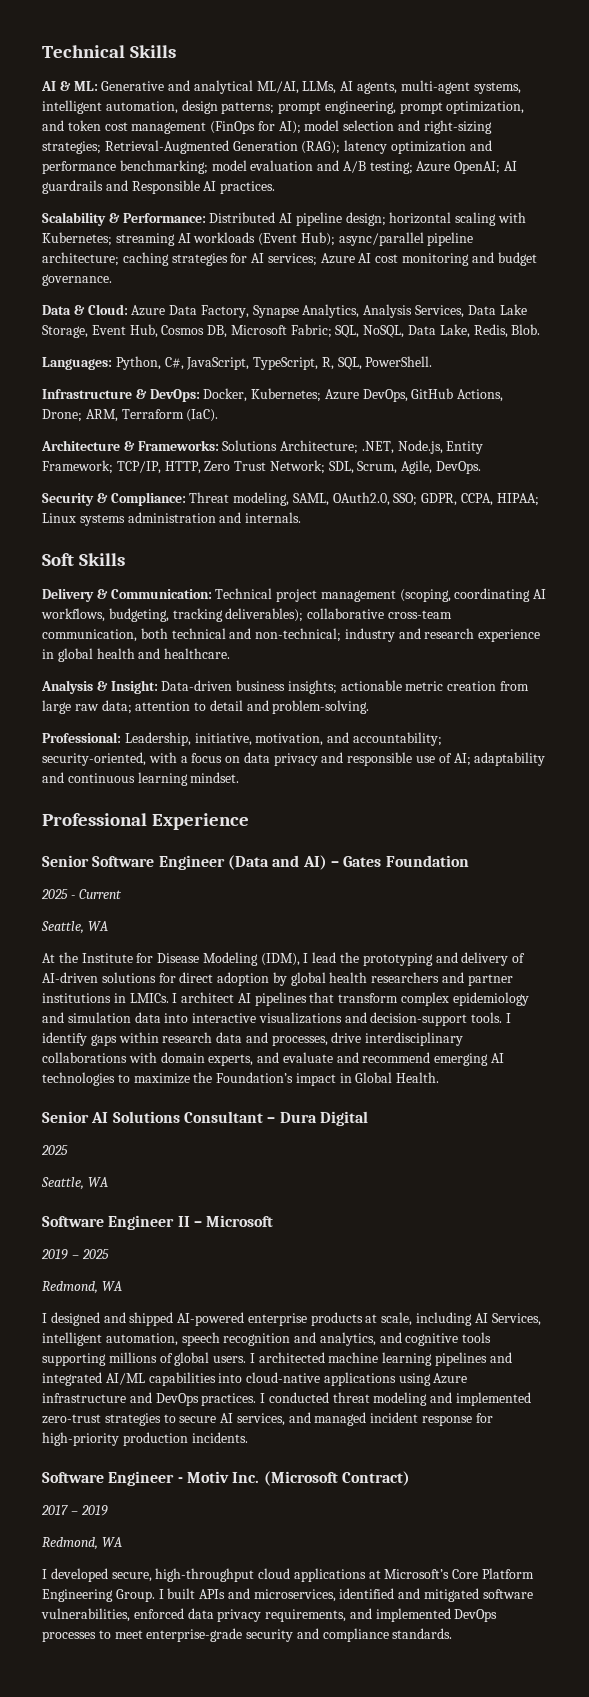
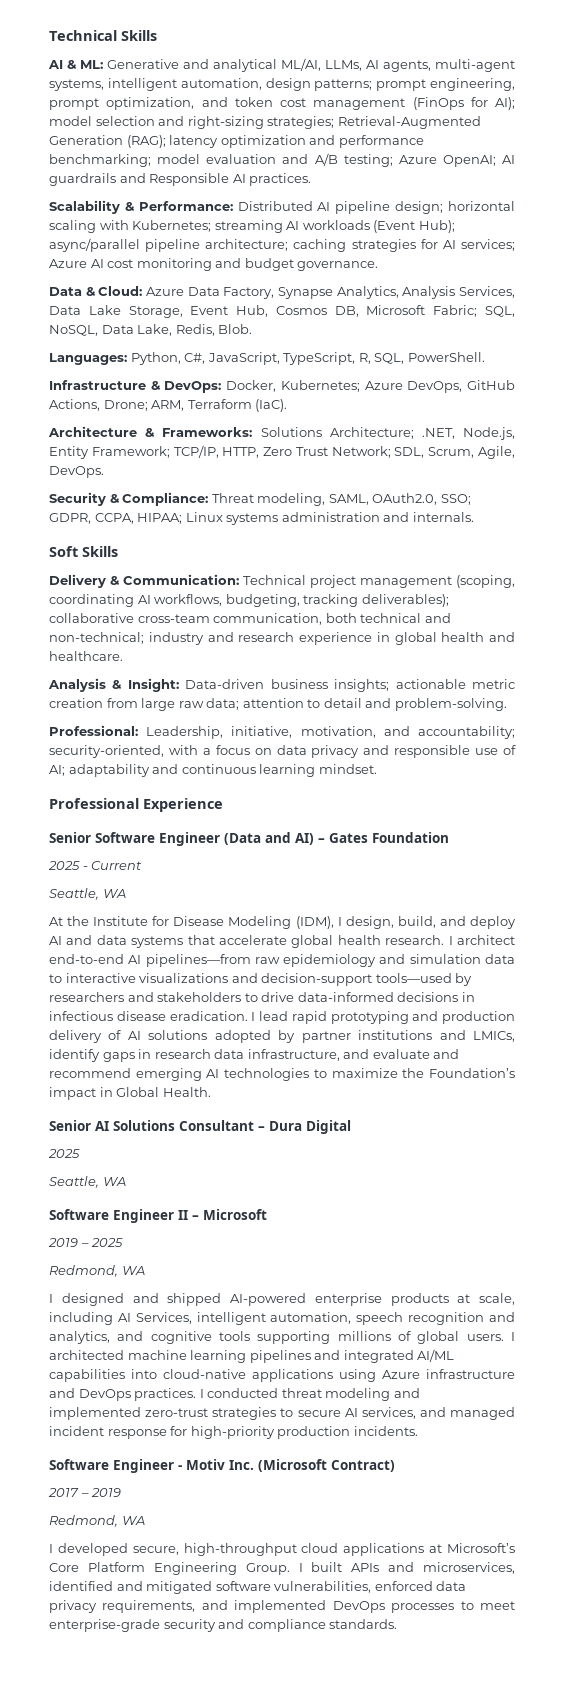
- At the Institute for Disease Modeling (IDM), I lead the prototyping and delivery of AI-driven solutions for direct adoption by global health researchers and partner institutions in LMICs. I architect AI pipelines that transform complex epidemiology and simulation data into interactive visualizations and decision-support tools. I identify gaps within research data and processes, drive interdisciplinary collaborations with domain experts, and evaluate and recommend emerging AI technologies to maximize the Foundation’s impact in Global Health.
+ At the Institute for Disease Modeling (IDM), I design, build, and deploy AI and data systems that accelerate global health research. I architect end-to-end AI pipelines—from raw epidemiology and simulation data to interactive visualizations and decision-support tools—used by researchers and stakeholders to drive data-informed decisions in infectious disease eradication. I lead rapid prototyping and production delivery of AI solutions adopted by partner institutions and LMICs, identify gaps in research data infrastructure, and evaluate and recommend emerging AI technologies to maximize the Foundation’s impact in Global Health.

